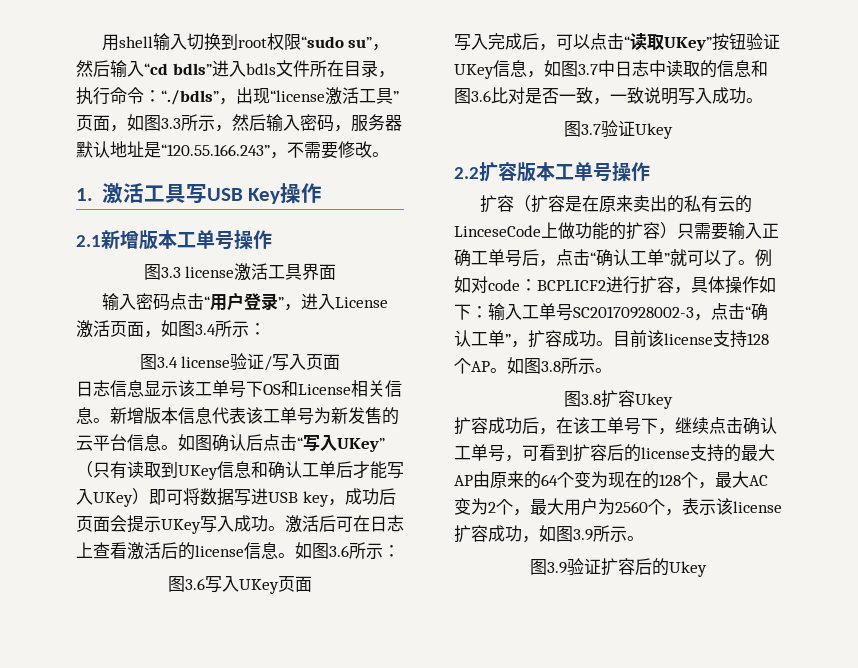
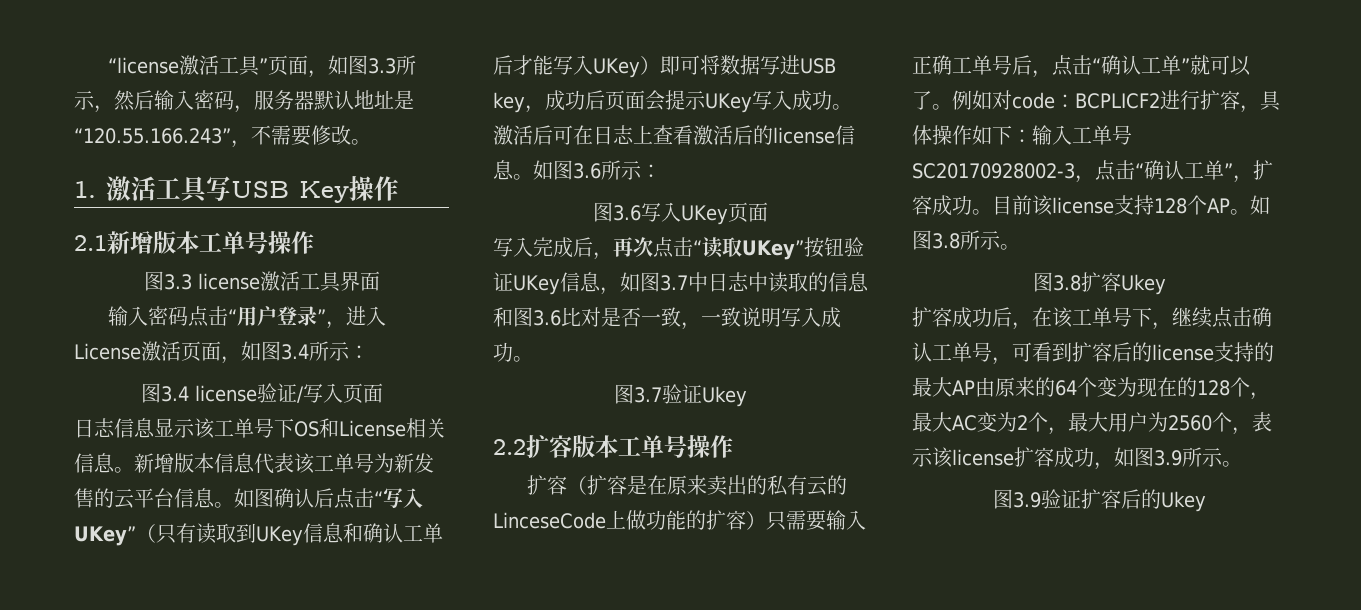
- 用shell输入切换到root权限“sudo su”，然后输入“cd bdls”进入bdls文件所在目录，执行命令：“./bdls”，出现“license激活工具”页面，如图3.3所示，然后输入密码，服务器默认地址是“120.55.166.243”，不需要修改。
+ “license激活工具”页面，如图3.3所示，然后输入密码，服务器默认地址是“120.55.166.243”，不需要修改。
- 写入完成后，可以点击“读取UKey”按钮验证UKey信息，如图3.7中日志中读取的信息和图3.6比对是否一致，一致说明写入成功。
+ 写入完成后，再次点击“读取UKey”按钮验证UKey信息，如图3.7中日志中读取的信息和图3.6比对是否一致，一致说明写入成功。

